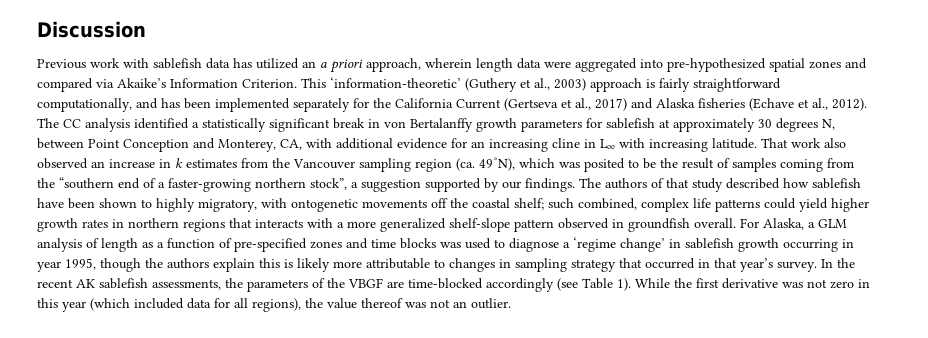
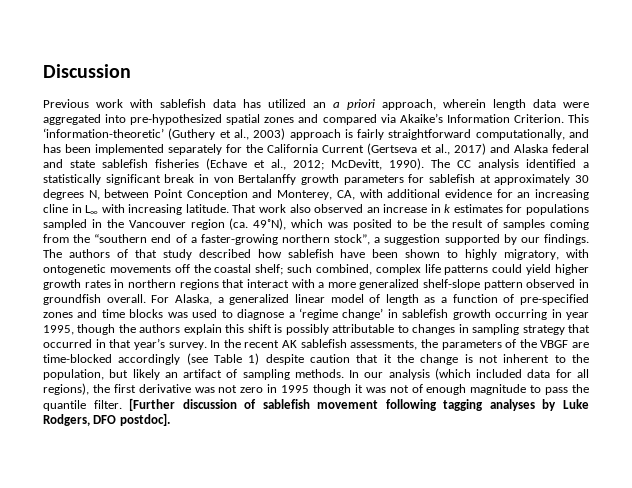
- This ‘information-theoretic’ (Guthery et al., 2003) approach is fairly straightforward computationally, and has been implemented separately for the California Current (Gertseva et al., 2017) and Alaska fisheries (Echave et al., 2012).
+ This ‘information-theoretic’ (Guthery et al., 2003) approach is fairly straightforward computationally, and has been implemented separately for the California Current (Gertseva et al., 2017) and Alaska federal and state sablefish fisheries (Echave et al., 2012; McDevitt, 1990).
- That work also observed an increase in k estimates from the Vancouver sampling region (ca. 49˚N), which was posited to be the result of samples coming from the “southern end of a faster-growing northern stock”, a suggestion supported by our findings.
+ That work also observed an increase in k estimates for populations sampled in the Vancouver region (ca. 49˚N), which was posited to be the result of samples coming from the “southern end of a faster-growing northern stock”, a suggestion supported by our findings.
- The authors of that study described how sablefish have been shown to highly migratory, with ontogenetic movements off the coastal shelf; such combined, complex life patterns could yield higher growth rates in northern regions that interacts with a more generalized shelf-slope pattern observed in groundfish overall.
+ The authors of that study described how sablefish have been shown to highly migratory, with ontogenetic movements off the coastal shelf; such combined, complex life patterns could yield higher growth rates in northern regions that interact with a more generalized shelf-slope pattern observed in groundfish overall.
- For Alaska, a GLM analysis of length as a function of pre-specified zones and time blocks was used to diagnose a ‘regime change’ in sablefish growth occurring in year 1995, though the authors explain this is likely more attributable to changes in sampling strategy that occurred in that year’s survey.
+ For Alaska, a generalized linear model of length as a function of pre-specified zones and time blocks was used to diagnose a ‘regime change’ in sablefish growth occurring in year 1995, though the authors explain this shift is possibly attributable to changes in sampling strategy that occurred in that year’s survey.
- In the recent AK sablefish assessments, the parameters of the VBGF are time-blocked accordingly (see Table 1). While the first derivative was not zero in this year (which included data for all regions), the value thereof was not an outlier.
+ In the recent AK sablefish assessments, the parameters of the VBGF are time-blocked accordingly (see Table 1) despite caution that it the change is not inherent to the population, but likely an artifact of sampling methods. In our analysis (which included data for all regions), the first derivative was not zero in 1995 though it was not of enough magnitude to pass the quantile filter. [Further discussion of sablefish movement following tagging analyses by Luke Rodgers, DFO postdoc].

